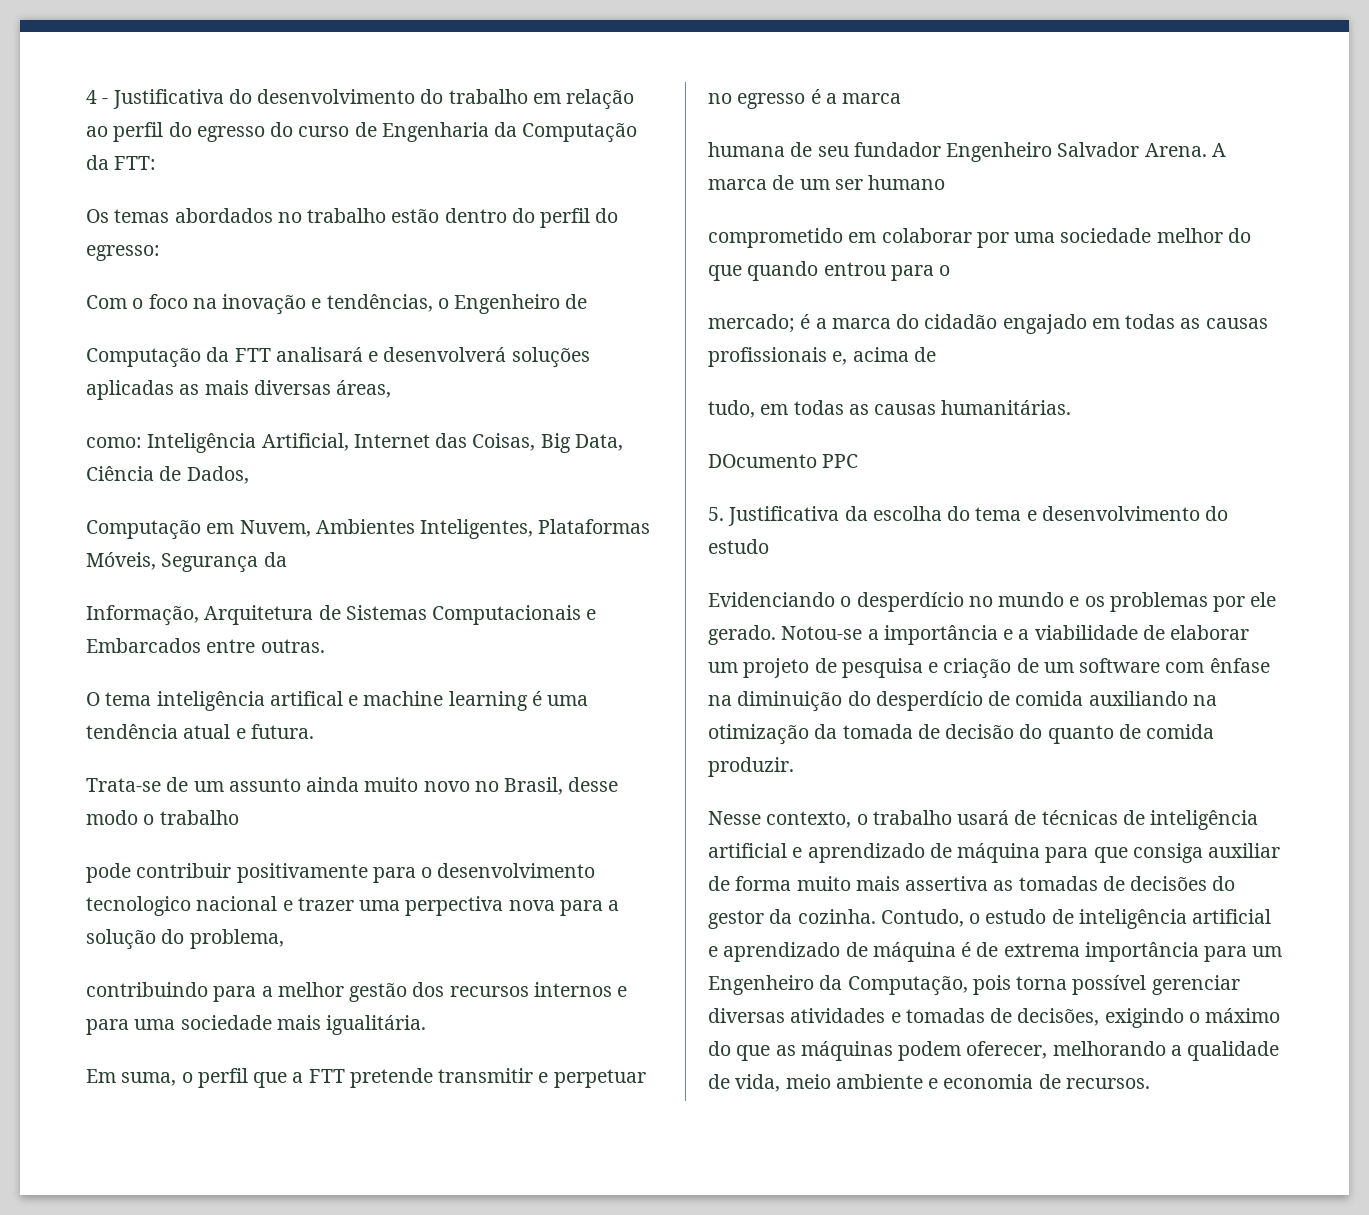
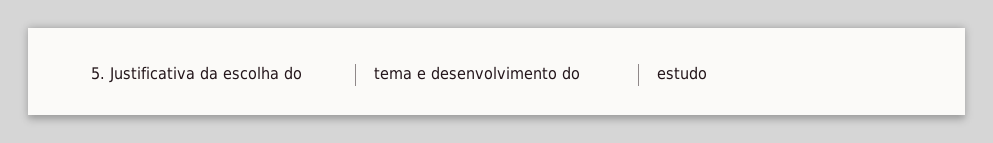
- 4 - Justificativa do desenvolvimento do trabalho em relação ao perfil do egresso do curso de Engenharia da Computação da FTT:
- Os temas abordados no trabalho estão dentro do perfil do egresso:
- Com o foco na inovação e tendências, o Engenheiro de
- Computação da FTT analisará e desenvolverá soluções aplicadas as mais diversas áreas,
- como: Inteligência Artificial, Internet das Coisas, Big Data, Ciência de Dados,
- Computação em Nuvem, Ambientes Inteligentes, Plataformas Móveis, Segurança da
- Informação, Arquitetura de Sistemas Computacionais e Embarcados entre outras.
- O tema inteligência artifical e machine learning é uma tendência atual e futura.
- Trata-se de um assunto ainda muito novo no Brasil, desse modo o trabalho
- pode contribuir positivamente para o desenvolvimento tecnologico nacional e trazer uma perpectiva nova para a solução do problema,
- contribuindo para a melhor gestão dos recursos internos e para uma sociedade mais igualitária.
- Em suma, o perfil que a FTT pretende transmitir e perpetuar no egresso é a marca
- humana de seu fundador Engenheiro Salvador Arena. A marca de um ser humano
- comprometido em colaborar por uma sociedade melhor do que quando entrou para o
- mercado; é a marca do cidadão engajado em todas as causas profissionais e, acima de
- tudo, em todas as causas humanitárias.
- DOcumento PPC
- Evidenciando o desperdício no mundo e os problemas por ele gerado. Notou-se a importância e a viabilidade de elaborar um projeto de pesquisa e criação de um software com ênfase na diminuição do desperdício de comida auxiliando na otimização da tomada de decisão do quanto de comida produzir.
- Nesse contexto, o trabalho usará de técnicas de inteligência artificial e aprendizado de máquina para que consiga auxiliar de forma muito mais assertiva as tomadas de decisões do gestor da cozinha. Contudo, o estudo de inteligência artificial e aprendizado de máquina é de extrema importância para um Engenheiro da Computação, pois torna possível gerenciar diversas atividades e tomadas de decisões, exigindo o máximo do que as máquinas podem oferecer, melhorando a qualidade de vida, meio ambiente e economia de recursos.

